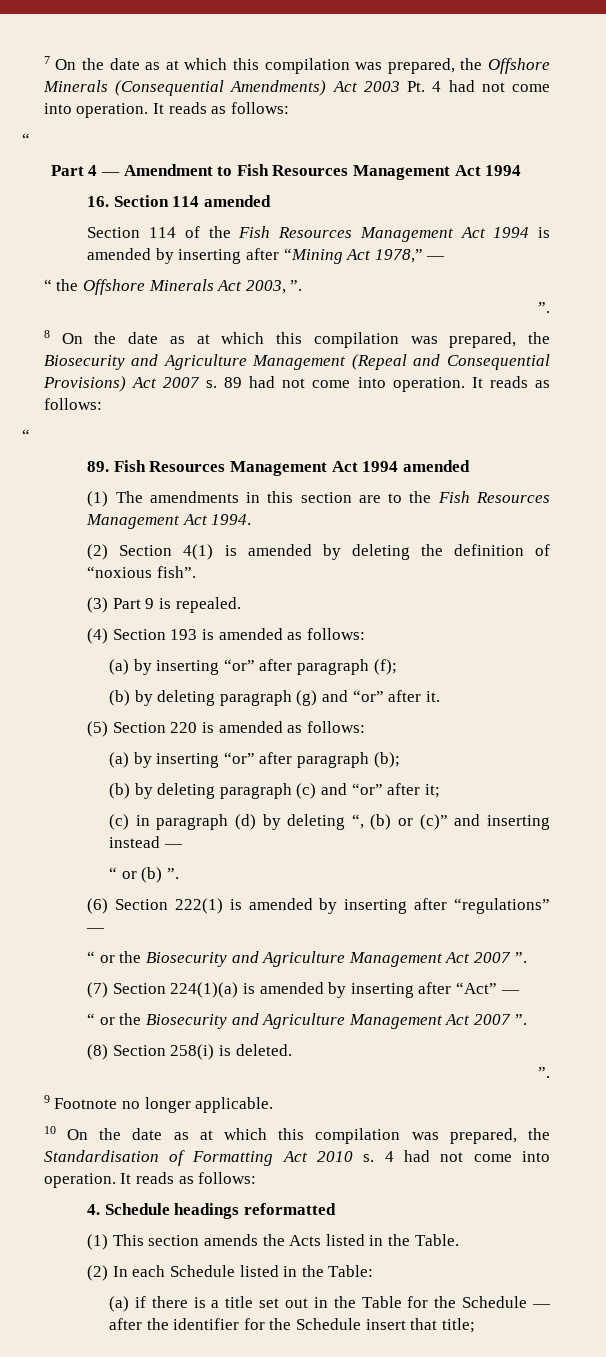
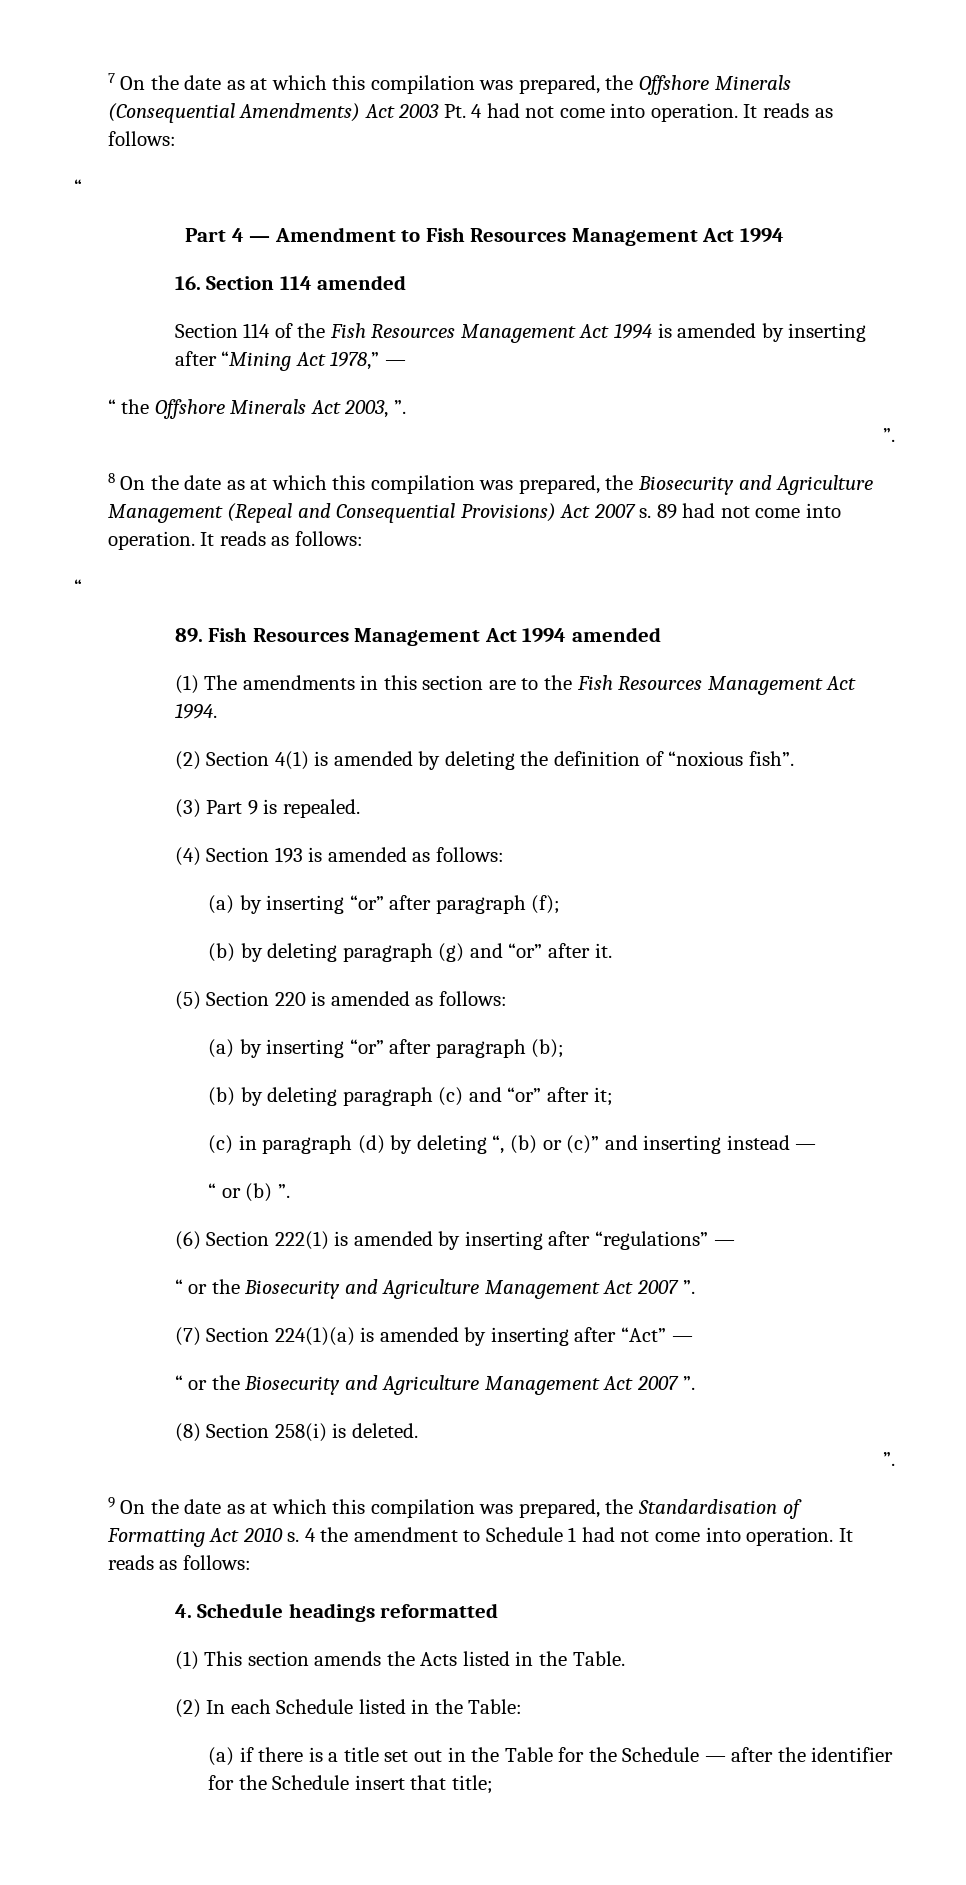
- 9 Footnote no longer applicable.
- 10 On the date as at which this compilation was prepared, the Standardisation of Formatting Act 2010 s. 4 had not come into operation.
+ 9 On the date as at which this compilation was prepared, the Standardisation of Formatting Act 2010 s. 4 the amendment to Schedule 1 had not come into operation.

